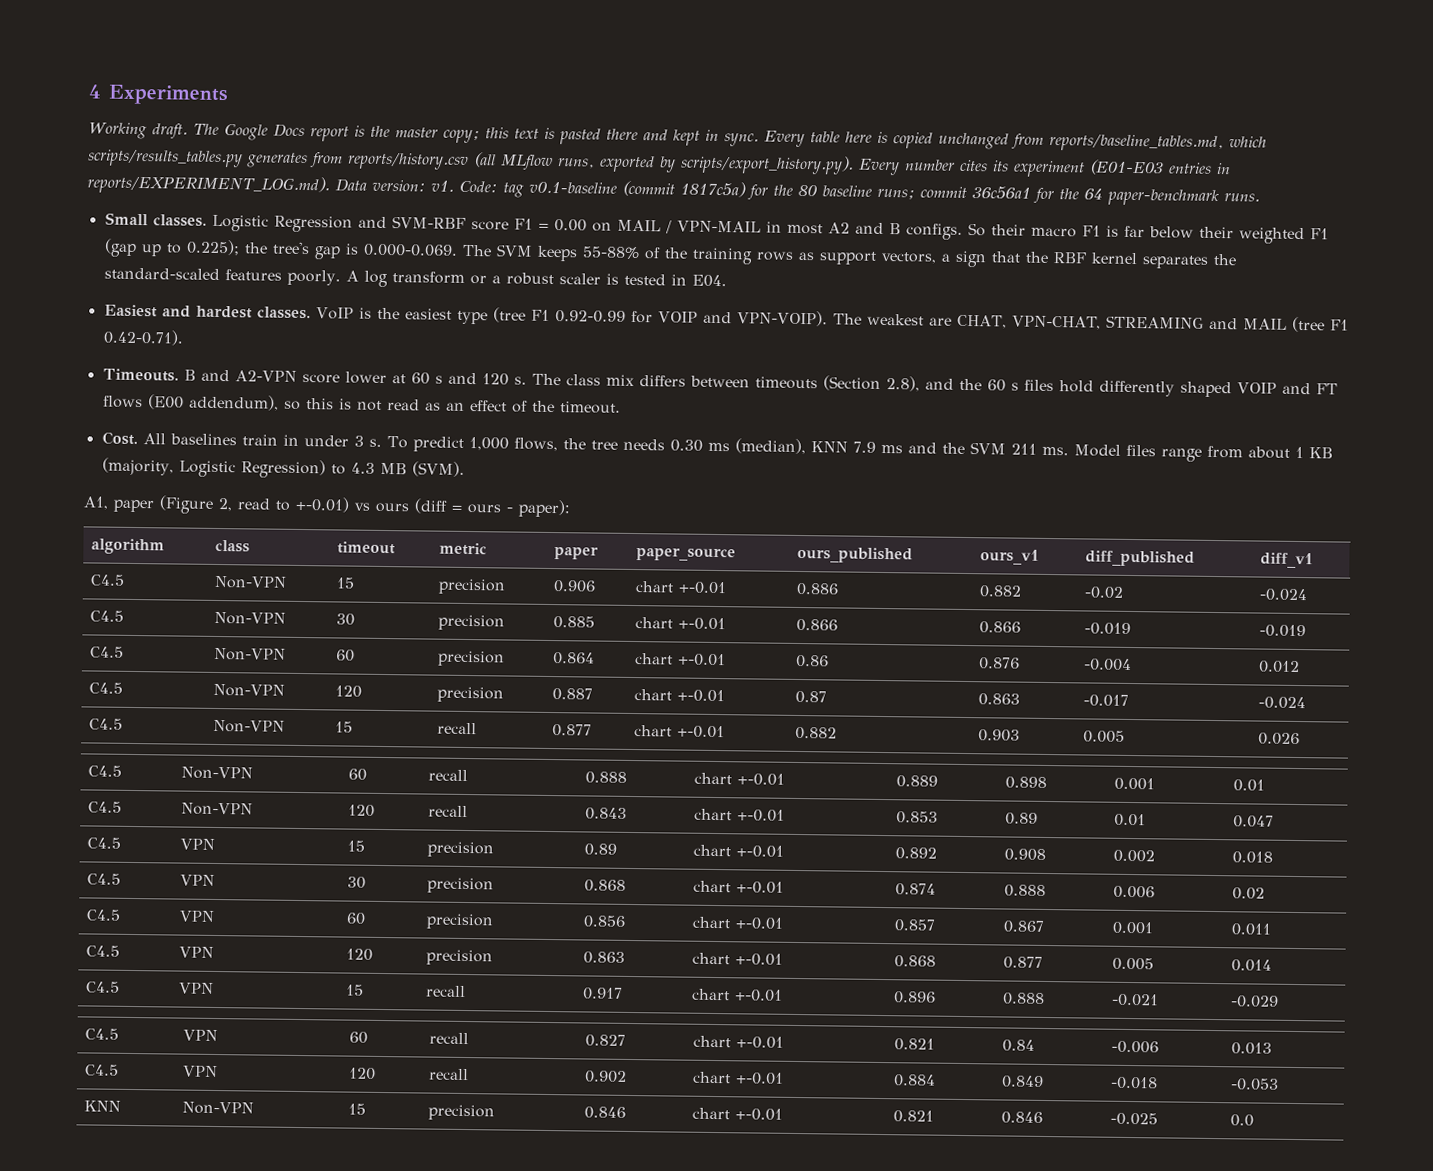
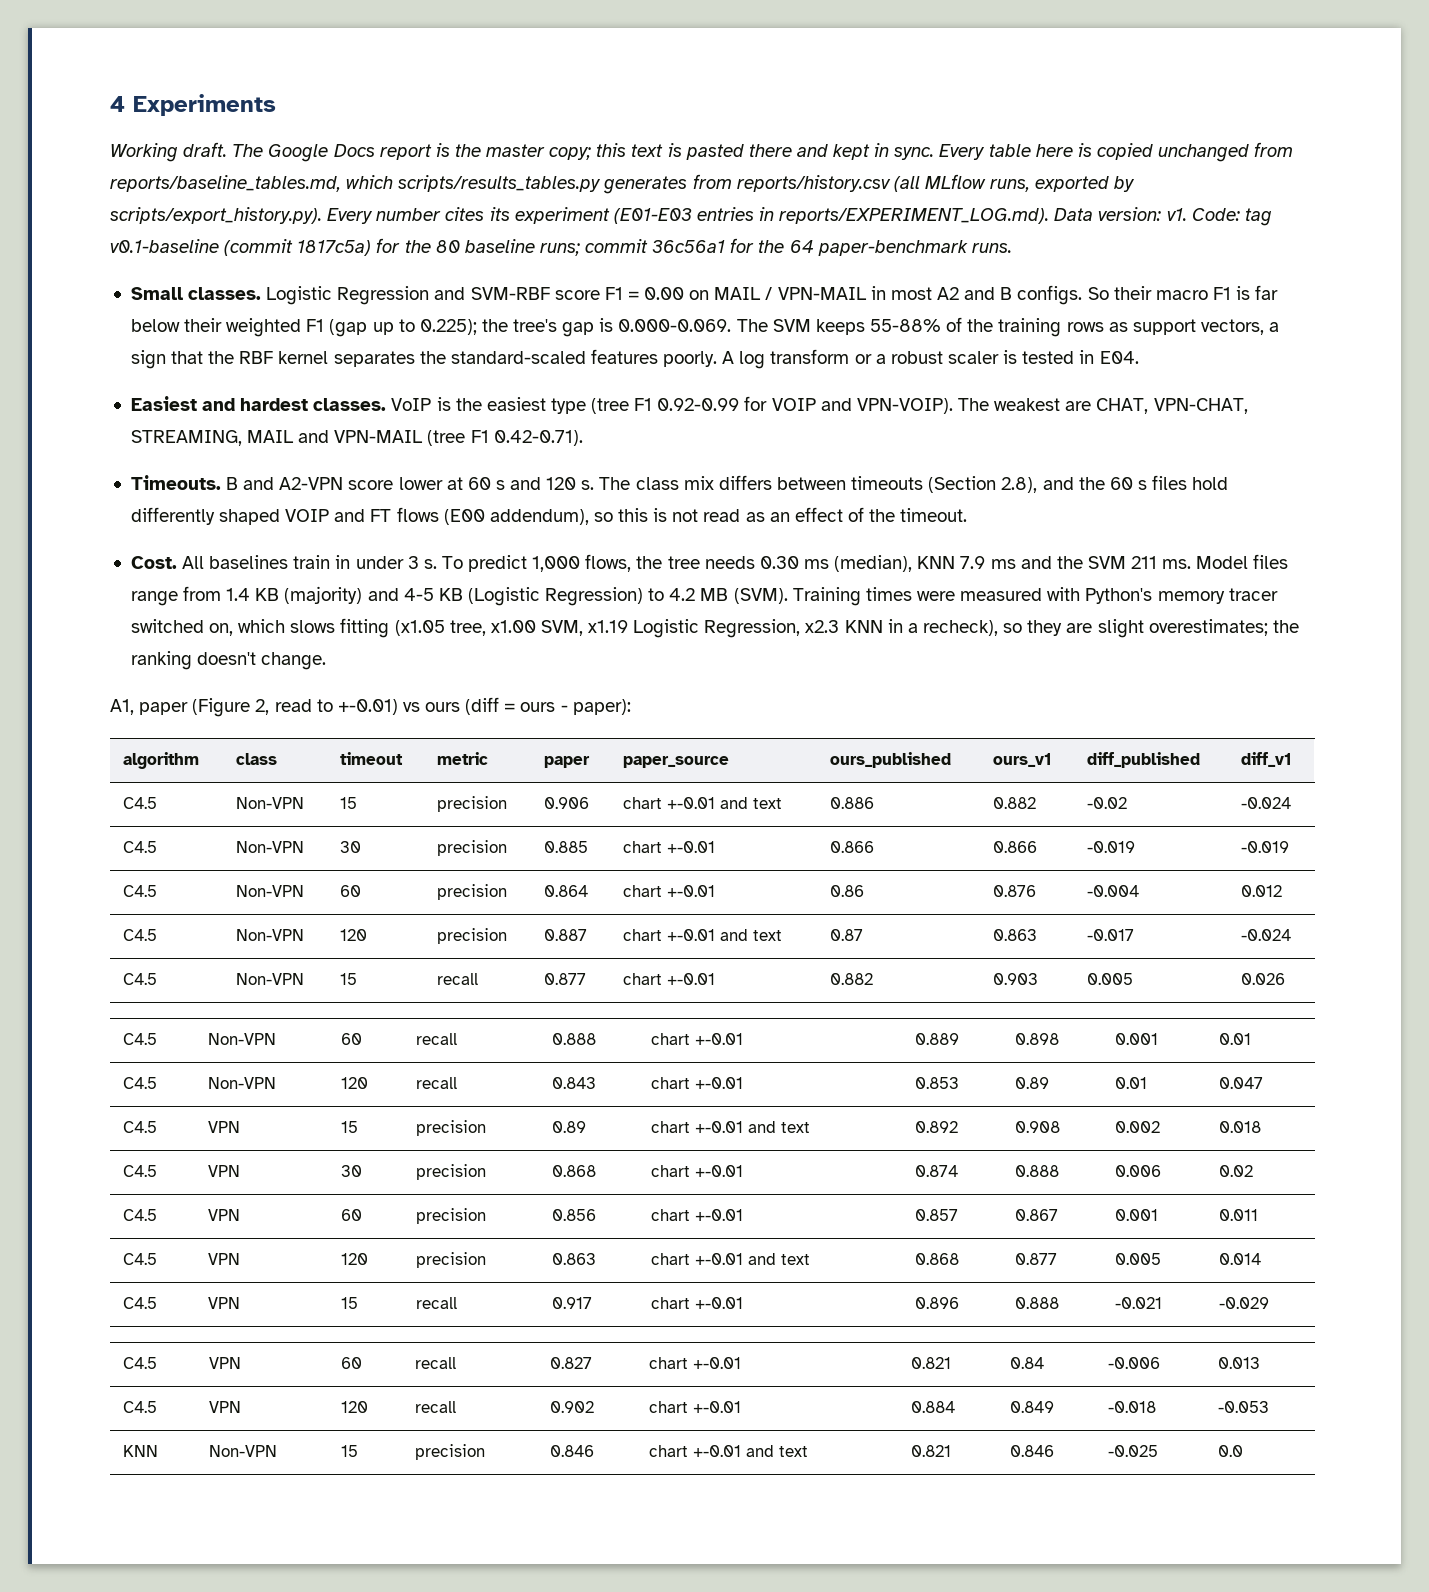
- The weakest are CHAT, VPN-CHAT, STREAMING and MAIL (tree F1 0.42-0.71).
+ The weakest are CHAT, VPN-CHAT, STREAMING, MAIL and VPN-MAIL (tree F1 0.42-0.71).
- Model files range from about 1 KB (majority, Logistic Regression) to 4.3 MB (SVM).
+ Model files range from 1.4 KB (majority) and 4-5 KB (Logistic Regression) to 4.2 MB (SVM). Training times were measured with Python's memory tracer switched on, which slows fitting (x1.05 tree, x1.00 SVM, x1.19 Logistic Regression, x2.3 KNN in a recheck), so they are slight overestimates; the ranking doesn't change.
- C4.5 | Non-VPN | 15 | precision | 0.906 | chart +-0.01 | 0.886 | 0.882 | -0.02 | -0.024
+ C4.5 | Non-VPN | 15 | precision | 0.906 | chart +-0.01 and text | 0.886 | 0.882 | -0.02 | -0.024
- C4.5 | Non-VPN | 120 | precision | 0.887 | chart +-0.01 | 0.87 | 0.863 | -0.017 | -0.024
+ C4.5 | Non-VPN | 120 | precision | 0.887 | chart +-0.01 and text | 0.87 | 0.863 | -0.017 | -0.024
- C4.5 | VPN | 15 | precision | 0.89 | chart +-0.01 | 0.892 | 0.908 | 0.002 | 0.018
+ C4.5 | VPN | 15 | precision | 0.89 | chart +-0.01 and text | 0.892 | 0.908 | 0.002 | 0.018
- C4.5 | VPN | 120 | precision | 0.863 | chart +-0.01 | 0.868 | 0.877 | 0.005 | 0.014
+ C4.5 | VPN | 120 | precision | 0.863 | chart +-0.01 and text | 0.868 | 0.877 | 0.005 | 0.014
- KNN | Non-VPN | 15 | precision | 0.846 | chart +-0.01 | 0.821 | 0.846 | -0.025 | 0.0
+ KNN | Non-VPN | 15 | precision | 0.846 | chart +-0.01 and text | 0.821 | 0.846 | -0.025 | 0.0

